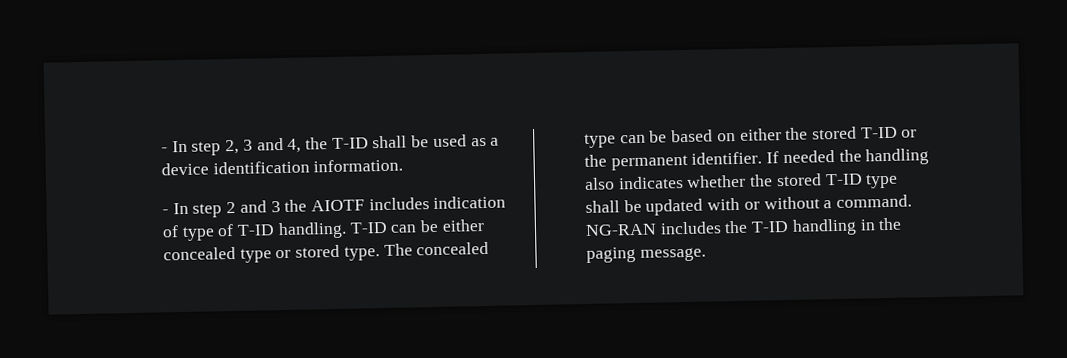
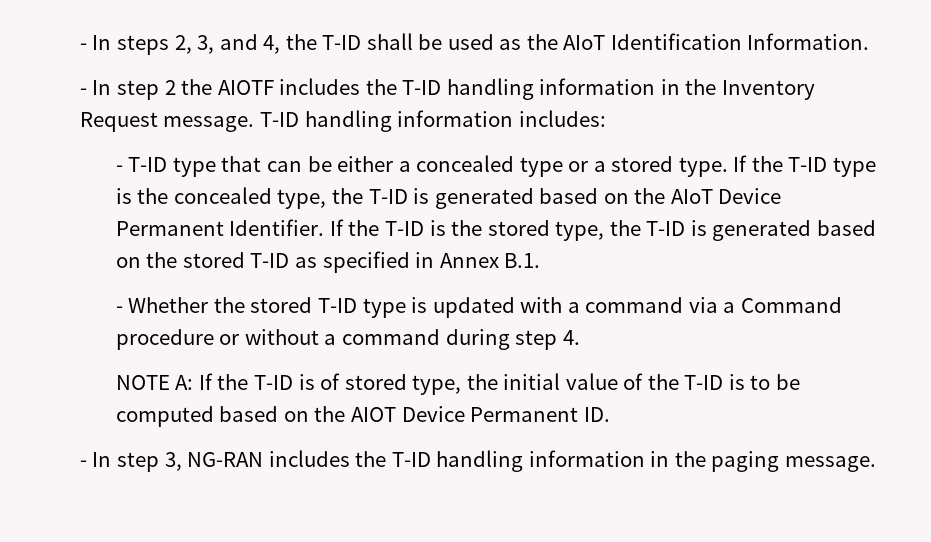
- - In step 2, 3 and 4, the T-ID shall be used as a device identification information.
+ - In steps 2, 3, and 4, the T-ID shall be used as the AIoT Identification Information.
- - In step 2 and 3 the AIOTF includes indication of type of T-ID handling. T-ID can be either concealed type or stored type.
+ - In step 2 the AIOTF includes the T-ID handling information in the Inventory Request message. T-ID handling information includes:
+ - T-ID type that can be either a concealed type or a stored type.
- The concealed type can be based on either the stored T-ID or the permanent identifier. If needed the handling also indicates whether the stored T-ID type shall be updated with or without a command. NG-RAN includes the T-ID handling in the paging message.
+ If the T-ID type is the concealed type, the T-ID is generated based on the AIoT Device Permanent Identifier. If the T-ID is the stored type, the T-ID is generated based on the stored T-ID as specified in Annex B.1.
+ - Whether the stored T-ID type is updated with a command via a Command procedure or without a command during step 4.
+ NOTE A: If the T-ID is of stored type, the initial value of the T-ID is to be computed based on the AIOT Device Permanent ID.
+ - In step 3, NG-RAN includes the T-ID handling information in the paging message.

